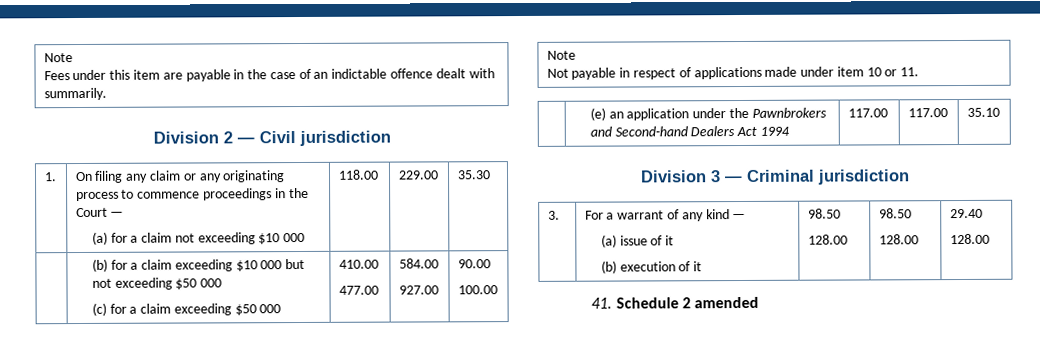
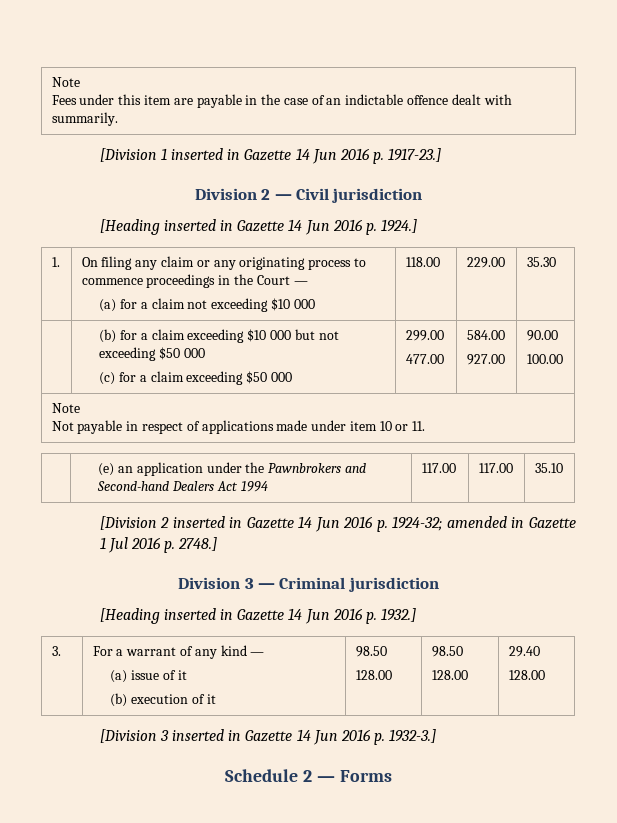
+ [Division 1 inserted in Gazette 14 Jun 2016 p. 1917-23.]
+ [Heading inserted in Gazette 14 Jun 2016 p. 1924.]
  | (b) for a claim exceeding $10 000 but not exceeding $50 000
- (c) for a claim exceeding $50 000 | 410.00
+ (c) for a claim exceeding $50 000 | 299.00
+ [Division 2 inserted in Gazette 14 Jun 2016 p. 1924-32; amended in Gazette 1 Jul 2016 p. 2748.]
+ [Heading inserted in Gazette 14 Jun 2016 p. 1932.]
- 41. Schedule 2 amended
+ [Division 3 inserted in Gazette 14 Jun 2016 p. 1932-3.]
+ Schedule 2 — Forms

